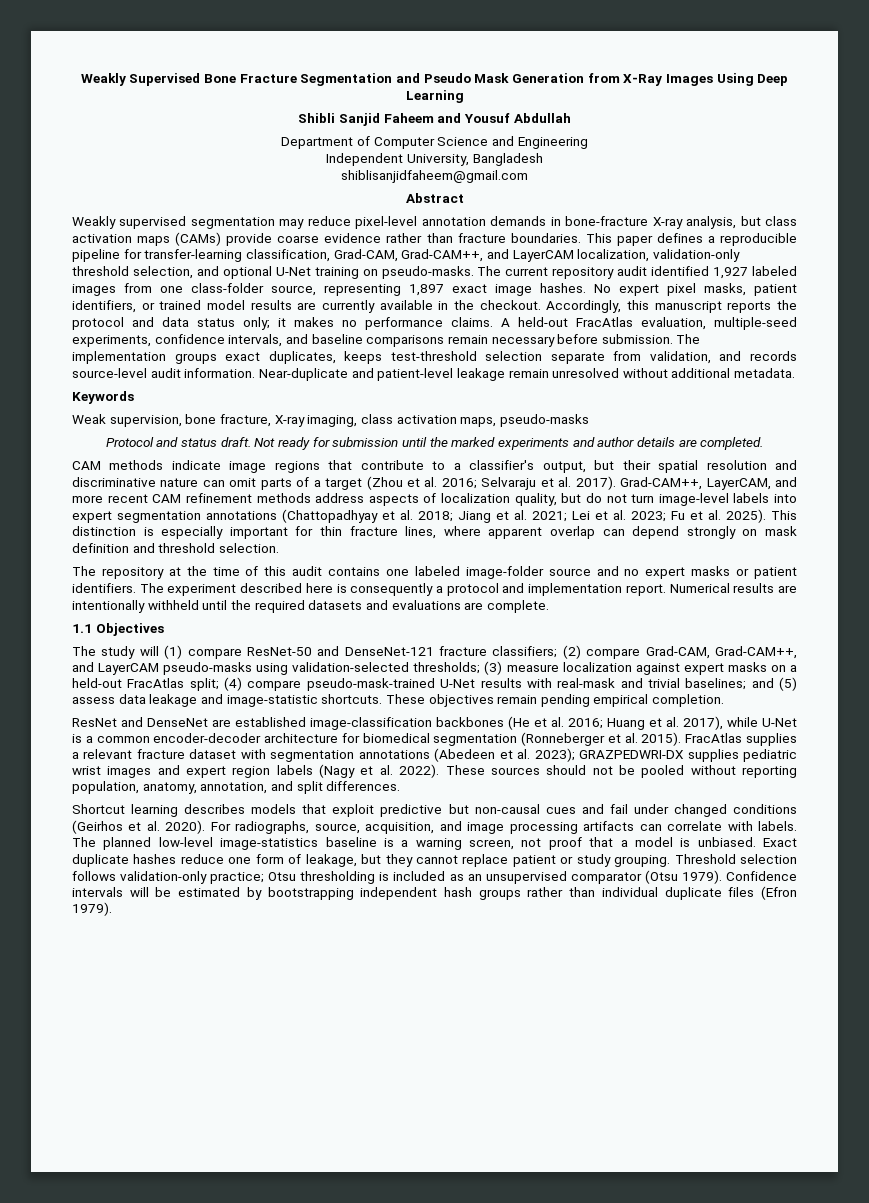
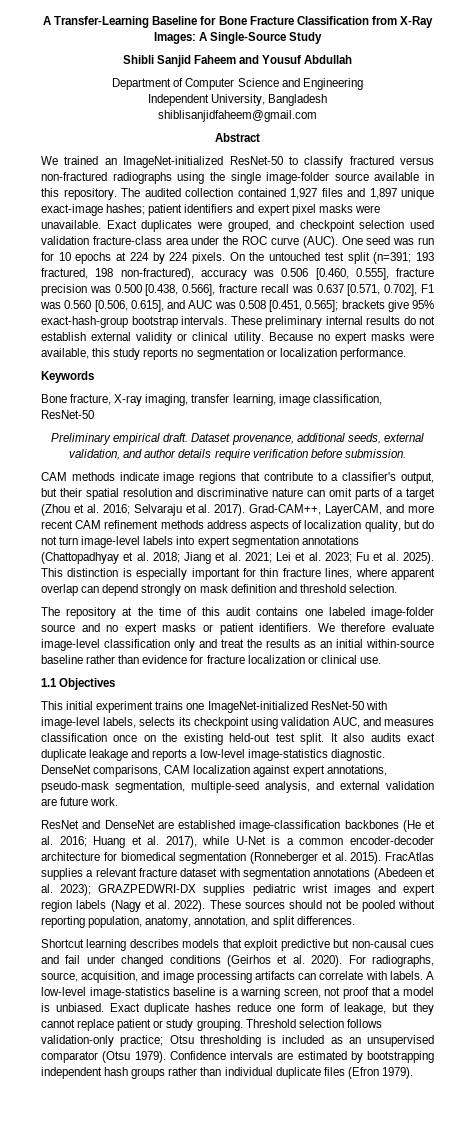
- Weakly Supervised Bone Fracture Segmentation and Pseudo Mask Generation from X-Ray Images Using Deep Learning
+ A Transfer-Learning Baseline for Bone Fracture Classification from X-Ray Images: A Single-Source Study
- Weakly supervised segmentation may reduce pixel-level annotation demands in bone-fracture X-ray analysis, but class activation maps (CAMs) provide coarse evidence rather than fracture boundaries. This paper defines a reproducible pipeline for transfer-learning classification, Grad-CAM, Grad-CAM++, and LayerCAM localization, validation-only threshold selection, and optional U-Net training on pseudo-masks. The current repository audit identified 1,927 labeled images from one class-folder source, representing 1,897 exact image hashes. No expert pixel masks, patient identifiers, or trained model results are currently available in the checkout. Accordingly, this manuscript reports the protocol and data status only; it makes no performance claims. A held-out FracAtlas evaluation, multiple-seed experiments, confidence intervals, and baseline comparisons remain necessary before submission. The implementation groups exact duplicates, keeps test-threshold selection separate from validation, and records source-level audit information. Near-duplicate and patient-level leakage remain unresolved without additional metadata.
+ We trained an ImageNet-initialized ResNet-50 to classify fractured versus non-fractured radiographs using the single image-folder source available in this repository. The audited collection contained 1,927 files and 1,897 unique exact-image hashes; patient identifiers and expert pixel masks were unavailable. Exact duplicates were grouped, and checkpoint selection used validation fracture-class area under the ROC curve (AUC). One seed was run for 10 epochs at 224 by 224 pixels. On the untouched test split (n=391; 193 fractured, 198 non-fractured), accuracy was 0.506 [0.460, 0.555], fracture precision was 0.500 [0.438, 0.566], fracture recall was 0.637 [0.571, 0.702], F1 was 0.560 [0.506, 0.615], and AUC was 0.508 [0.451, 0.565]; brackets give 95% exact-hash-group bootstrap intervals. These preliminary internal results do not establish external validity or clinical utility. Because no expert masks were available, this study reports no segmentation or localization performance.
  Keywords
- Weak supervision, bone fracture, X-ray imaging, class activation maps, pseudo-masks
- Protocol and status draft. Not ready for submission until the marked experiments and author details are completed.
+ Bone fracture, X-ray imaging, transfer learning, image classification, ResNet-50
+ Preliminary empirical draft. Dataset provenance, additional seeds, external validation, and author details require verification before submission.
- The experiment described here is consequently a protocol and implementation report. Numerical results are intentionally withheld until the required datasets and evaluations are complete.
+ We therefore evaluate image-level classification only and treat the results as an initial within-source baseline rather than evidence for fracture localization or clinical use.
  1.1 Objectives
- The study will (1) compare ResNet-50 and DenseNet-121 fracture classifiers; (2) compare Grad-CAM, Grad-CAM++, and LayerCAM pseudo-masks using validation-selected thresholds; (3) measure localization against expert masks on a held-out FracAtlas split; (4) compare pseudo-mask-trained U-Net results with real-mask and trivial baselines; and (5) assess data leakage and image-statistic shortcuts. These objectives remain pending empirical completion.
+ This initial experiment trains one ImageNet-initialized ResNet-50 with image-level labels, selects its checkpoint using validation AUC, and measures classification once on the existing held-out test split. It also audits exact duplicate leakage and reports a low-level image-statistics diagnostic. DenseNet comparisons, CAM localization against expert annotations, pseudo-mask segmentation, multiple-seed analysis, and external validation are future work.
- The planned low-level image-statistics baseline is a warning screen, not proof that a model is unbiased.
+ A low-level image-statistics baseline is a warning screen, not proof that a model is unbiased.
- Confidence intervals will be estimated by bootstrapping independent hash groups rather than individual duplicate files (Efron 1979).
+ Confidence intervals are estimated by bootstrapping independent hash groups rather than individual duplicate files (Efron 1979).

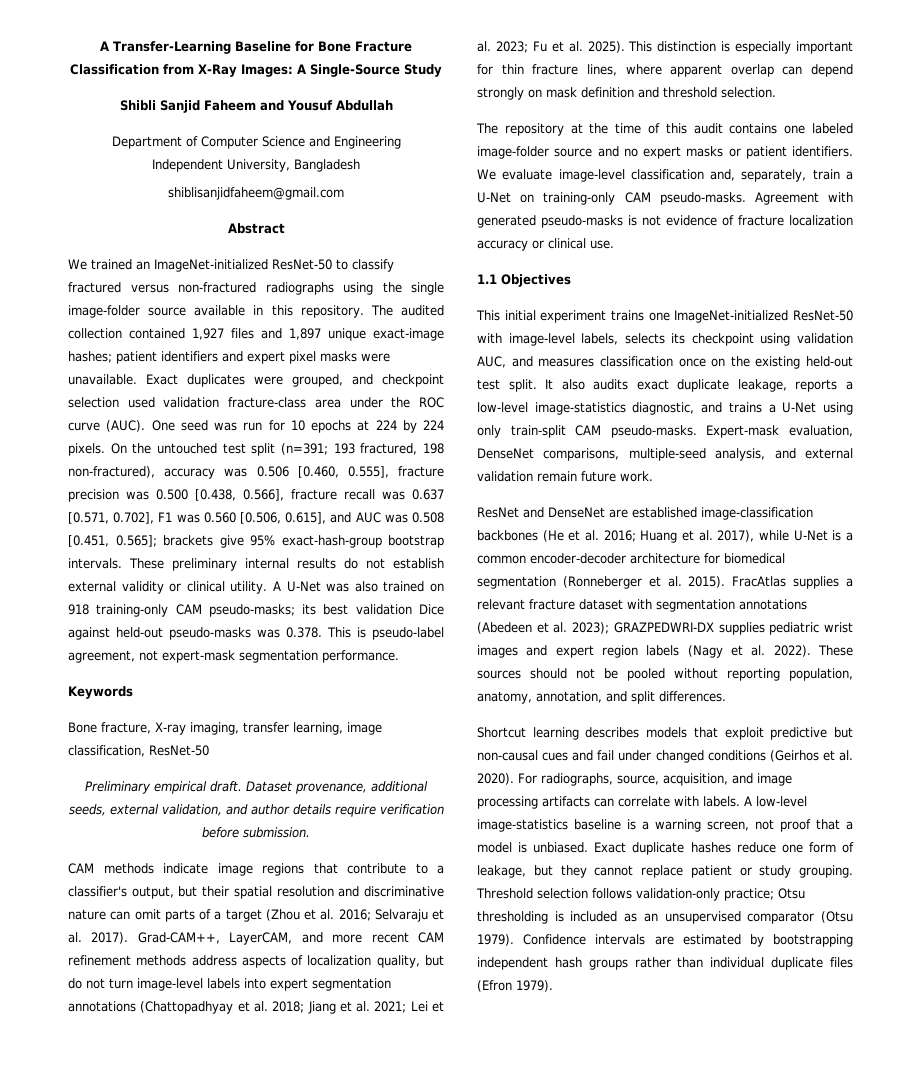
- Because no expert masks were available, this study reports no segmentation or localization performance.
+ A U-Net was also trained on 918 training-only CAM pseudo-masks; its best validation Dice against held-out pseudo-masks was 0.378. This is pseudo-label agreement, not expert-mask segmentation performance.
- We therefore evaluate image-level classification only and treat the results as an initial within-source baseline rather than evidence for fracture localization or clinical use.
+ We evaluate image-level classification and, separately, train a U-Net on training-only CAM pseudo-masks. Agreement with generated pseudo-masks is not evidence of fracture localization accuracy or clinical use.
- It also audits exact duplicate leakage and reports a low-level image-statistics diagnostic. DenseNet comparisons, CAM localization against expert annotations, pseudo-mask segmentation, multiple-seed analysis, and external validation are future work.
+ It also audits exact duplicate leakage, reports a low-level image-statistics diagnostic, and trains a U-Net using only train-split CAM pseudo-masks. Expert-mask evaluation, DenseNet comparisons, multiple-seed analysis, and external validation remain future work.

